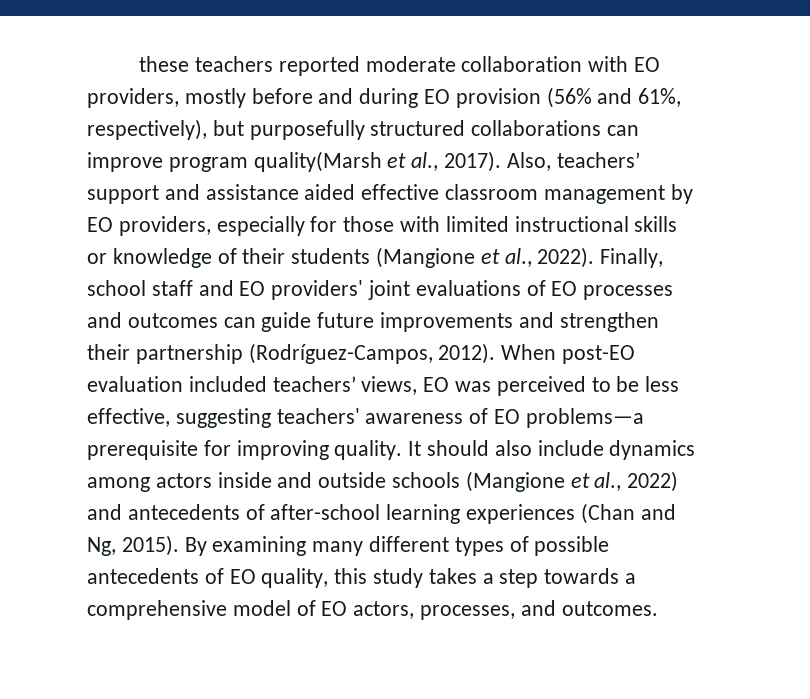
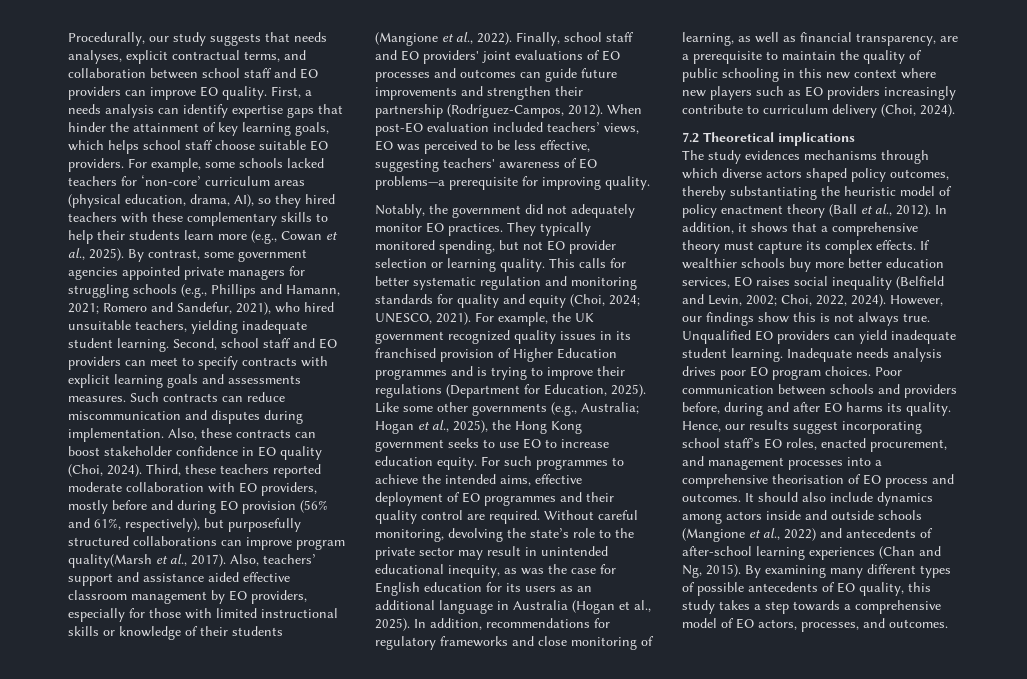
- these teachers reported moderate collaboration with EO providers, mostly before and during EO provision (56% and 61%, respectively), but purposefully structured collaborations can improve program quality(Marsh et al., 2017).
+ Procedurally, our study suggests that needs analyses, explicit contractual terms, and collaboration between school staff and EO providers can improve EO quality. First, a needs analysis can identify expertise gaps that hinder the attainment of key learning goals, which helps school staff choose suitable EO providers. For example, some schools lacked teachers for ‘non-core’ curriculum areas (physical education, drama, AI), so they hired teachers with these complementary skills to help their students learn more (e.g., Cowan et al., 2025). By contrast, some government agencies appointed private managers for struggling schools (e.g., Phillips and Hamann, 2021; Romero and Sandefur, 2021), who hired unsuitable teachers, yielding inadequate student learning. Second, school staff and EO providers can meet to specify contracts with explicit learning goals and assessments measures. Such contracts can reduce miscommunication and disputes during implementation. Also, these contracts can boost stakeholder confidence in EO quality (Choi, 2024). Third, these teachers reported moderate collaboration with EO providers, mostly before and during EO provision (56% and 61%, respectively), but purposefully structured collaborations can improve program quality(Marsh et al., 2017).
- When post-EO evaluation included teachers’ views, EO was perceived to be less effective, suggesting teachers' awareness of EO problems—a prerequisite for improving quality. It should also include dynamics among actors inside and outside schools (Mangione et al., 2022) and antecedents of after-school learning experiences (Chan and Ng, 2015).
+ When post-EO evaluation included teachers’ views, EO was perceived to be less effective, suggesting teachers' awareness of EO problems—a prerequisite for improving quality.
+ Notably, the government did not adequately monitor EO practices. They typically monitored spending, but not EO provider selection or learning quality. This calls for better systematic regulation and monitoring standards for quality and equity (Choi, 2024; UNESCO, 2021). For example, the UK government recognized quality issues in its franchised provision of Higher Education programmes and is trying to improve their regulations (Department for Education, 2025). Like some other governments (e.g., Australia; Hogan et al., 2025), the Hong Kong government seeks to use EO to increase education equity. For such programmes to achieve the intended aims, effective deployment of EO programmes and their quality control are required. Without careful monitoring, devolving the state’s role to the private sector may result in unintended educational inequity, as was the case for English education for its users as an additional language in Australia (Hogan et al., 2025). In addition, recommendations for regulatory frameworks and close monitoring of learning, as well as financial transparency, are a prerequisite to maintain the quality of public schooling in this new context where new players such as EO providers increasingly contribute to curriculum delivery (Choi, 2024).
+ 7.2 Theoretical implications
+ The study evidences mechanisms through which diverse actors shaped policy outcomes, thereby substantiating the heuristic model of policy enactment theory (Ball et al., 2012). In addition, it shows that a comprehensive theory must capture its complex effects. If wealthier schools buy more better education services, EO raises social inequality (Belfield and Levin, 2002; Choi, 2022, 2024). However, our findings show this is not always true. Unqualified EO providers can yield inadequate student learning. Inadequate needs analysis drives poor EO program choices. Poor communication between schools and providers before, during and after EO harms its quality. Hence, our results suggest incorporating school staff’s EO roles, enacted procurement, and management processes into a comprehensive theorisation of EO process and outcomes. It should also include dynamics among actors inside and outside schools (Mangione et al., 2022) and antecedents of after-school learning experiences (Chan and Ng, 2015).

